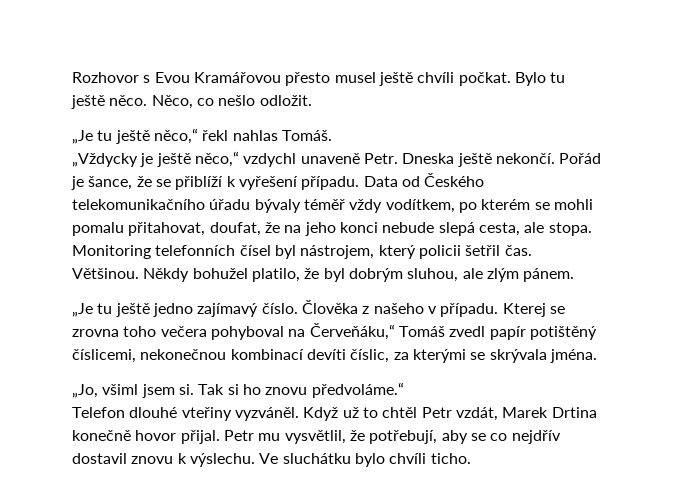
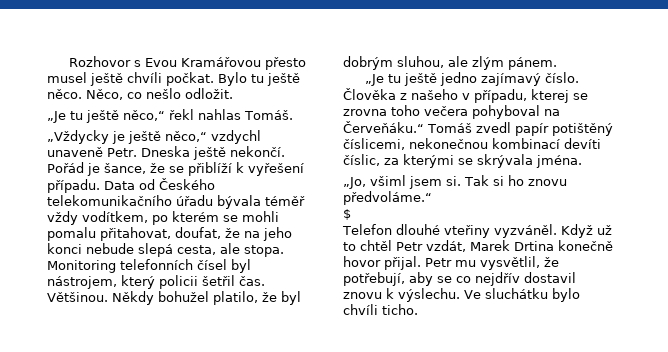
- Data od Českého telekomunikačního úřadu bývaly téměř vždy vodítkem, po kterém se mohli pomalu přitahovat, doufat, že na jeho konci nebude slepá cesta, ale stopa.
+ Data od Českého telekomunikačního úřadu bývala téměř vždy vodítkem, po kterém se mohli pomalu přitahovat, doufat, že na jeho konci nebude slepá cesta, ale stopa.
- Člověka z našeho v případu. Kterej se zrovna toho večera pohyboval na Červeňáku,“ Tomáš zvedl papír potištěný číslicemi, nekonečnou kombinací devíti číslic, za kterými se skrývala jména.
+ Člověka z našeho v případu, kterej se zrovna toho večera pohyboval na Červeňáku.“ Tomáš zvedl papír potištěný číslicemi, nekonečnou kombinací devíti číslic, za kterými se skrývala jména.
+ $

